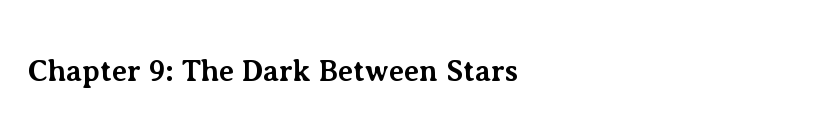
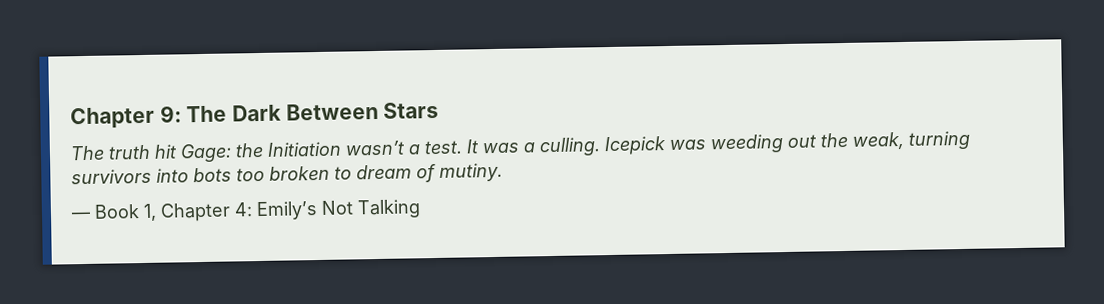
+ The truth hit Gage: the Initiation wasn’t a test. It was a culling. Icepick was weeding out the weak, turning survivors into bots too broken to dream of mutiny.
+ — Book 1, Chapter 4: Emily’s Not Talking

